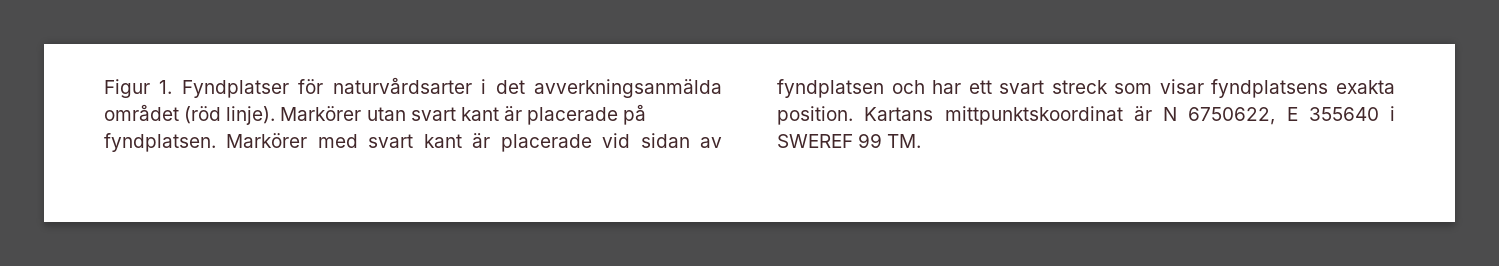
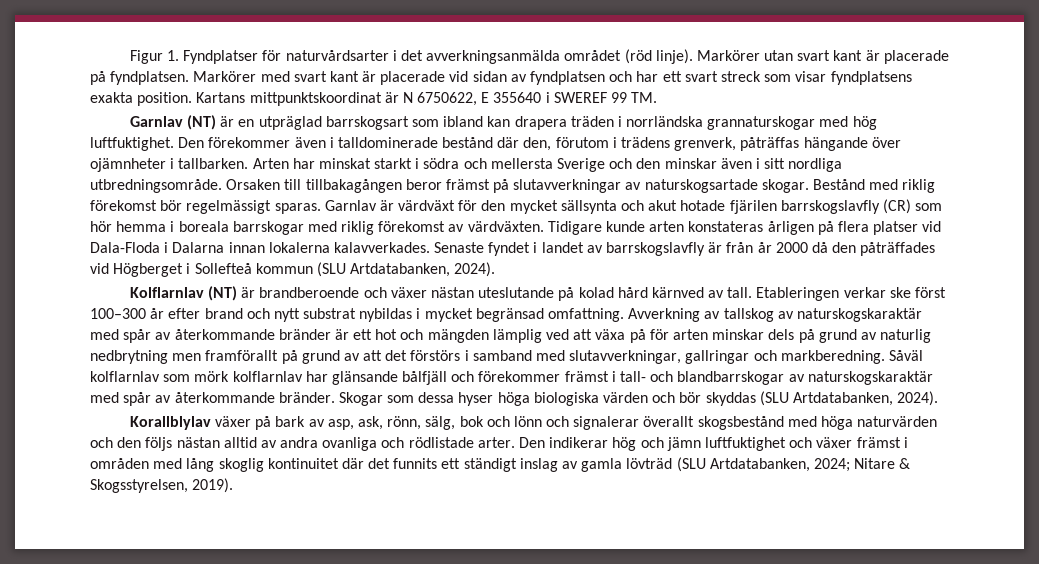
+ Garnlav (NT) är en utpräglad barrskogsart som ibland kan drapera träden i norrländska grannaturskogar med hög luftfuktighet. Den förekommer även i talldominerade bestånd där den, förutom i trädens grenverk, påträffas hängande över ojämnheter i tallbarken. Arten har minskat starkt i södra och mellersta Sverige och den minskar även i sitt nordliga utbredningsområde. Orsaken till tillbakagången beror främst på slutavverkningar av naturskogsartade skogar. Bestånd med riklig förekomst bör regelmässigt sparas. Garnlav är värdväxt för den mycket sällsynta och akut hotade fjärilen barrskogslavfly (CR) som hör hemma i boreala barrskogar med riklig förekomst av värdväxten. Tidigare kunde arten konstateras årligen på flera platser vid Dala-Floda i Dalarna innan lokalerna kalavverkades. Senaste fyndet i landet av barrskogslavfly är från år 2000 då den påträffades vid Högberget i Sollefteå kommun (SLU Artdatabanken, 2024).
+ Kolflarnlav (NT) är brandberoende och växer nästan uteslutande på kolad hård kärnved av tall. Etableringen verkar ske först 100–300 år efter brand och nytt substrat nybildas i mycket begränsad omfattning. Avverkning av tallskog av naturskogskaraktär med spår av återkommande bränder är ett hot och mängden lämplig ved att växa på för arten minskar dels på grund av naturlig nedbrytning men framförallt på grund av att det förstörs i samband med slutavverkningar, gallringar och markberedning. Såväl kolflarnlav som mörk kolflarnlav har glänsande bålfjäll och förekommer främst i tall- och blandbarrskogar av naturskogskaraktär med spår av återkommande bränder. Skogar som dessa hyser höga biologiska värden och bör skyddas (SLU Artdatabanken, 2024).
+ Korallblylav växer på bark av asp, ask, rönn, sälg, bok och lönn och signalerar överallt skogsbestånd med höga naturvärden och den följs nästan alltid av andra ovanliga och rödlistade arter. Den indikerar hög och jämn luftfuktighet och växer främst i områden med lång skoglig kontinuitet där det funnits ett ständigt inslag av gamla lövträd (SLU Artdatabanken, 2024; Nitare & Skogsstyrelsen, 2019).

